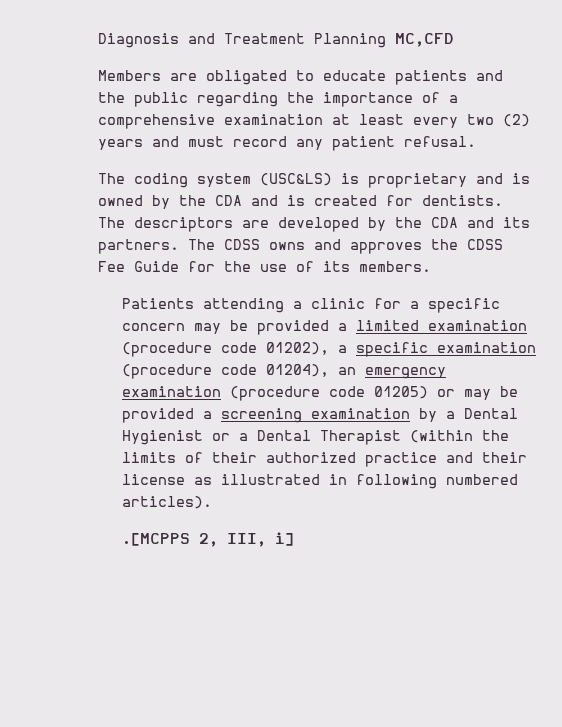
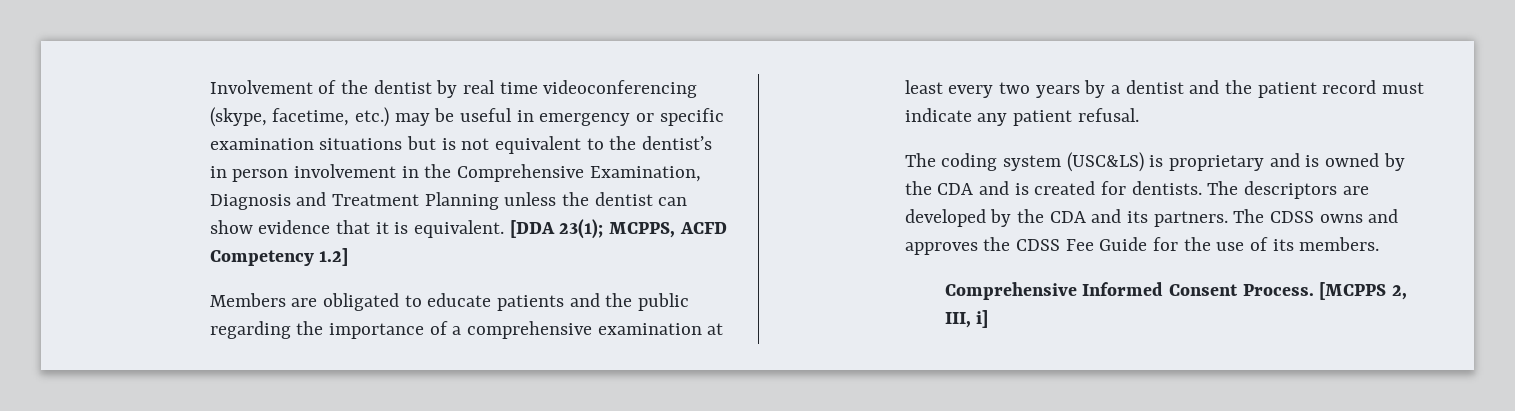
- Diagnosis and Treatment Planning MC,CFD
+ Involvement of the dentist by real time videoconferencing (skype, facetime, etc.) may be useful in emergency or specific examination situations but is not equivalent to the dentist’s in person involvement in the Comprehensive Examination, Diagnosis and Treatment Planning unless the dentist can show evidence that it is equivalent. [DDA 23(1); MCPPS, ACFD Competency 1.2]
- Members are obligated to educate patients and the public regarding the importance of a comprehensive examination at least every two (2) years and must record any patient refusal.
+ Members are obligated to educate patients and the public regarding the importance of a comprehensive examination at least every two years by a dentist and the patient record must indicate any patient refusal.
- Patients attending a clinic for a specific concern may be provided a limited examination (procedure code 01202), a specific examination (procedure code 01204), an emergency examination (procedure code 01205) or may be provided a screening examination by a Dental Hygienist or a Dental Therapist (within the limits of their authorized practice and their license as illustrated in following numbered articles).
- .[MCPPS 2, III, i]
+ Comprehensive Informed Consent Process. [MCPPS 2, III, i]

